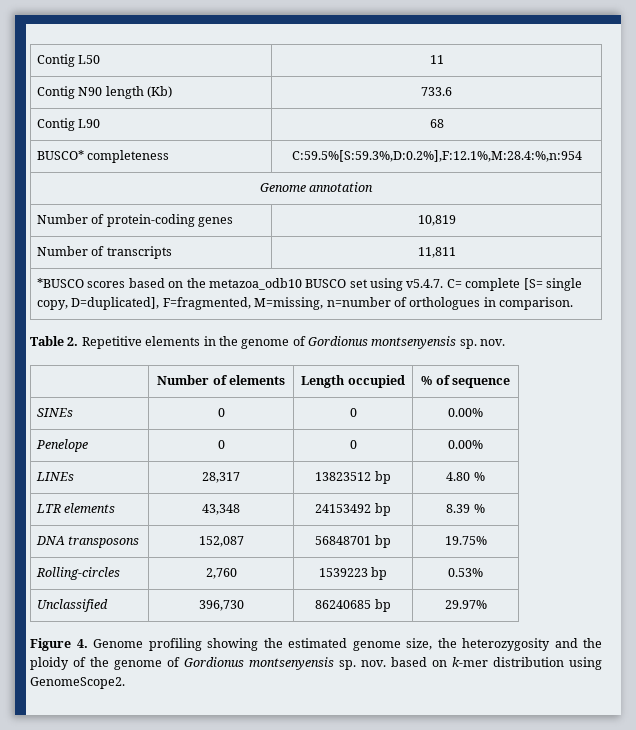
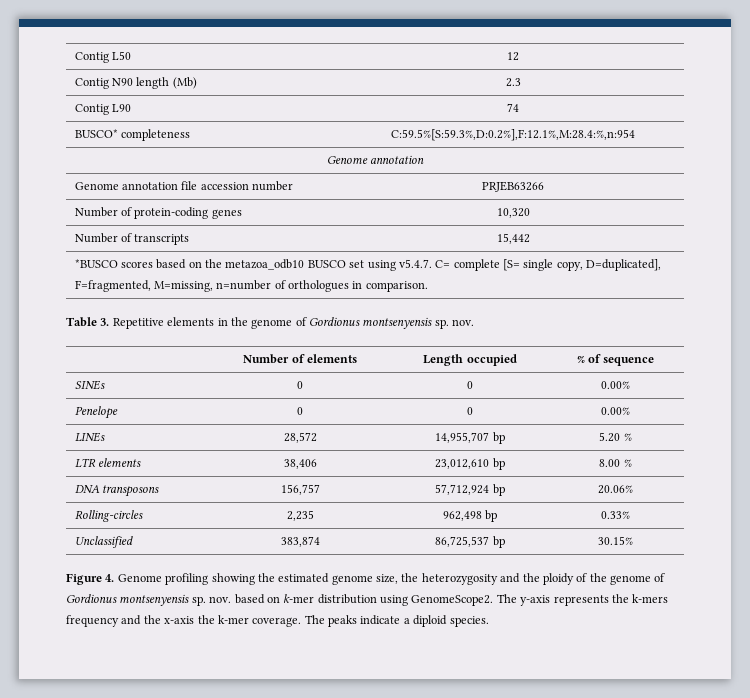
- Contig L50 | 11
+ Contig L50 | 12
- Contig N90 length (Kb) | 733.6
+ Contig N90 length (Mb) | 2.3
- Contig L90 | 68
+ Contig L90 | 74
+ Genome annotation file accession number | PRJEB63266
- Number of protein-coding genes | 10,819
+ Number of protein-coding genes | 10,320
- Number of transcripts | 11,811
+ Number of transcripts | 15,442
- Table 2. Repetitive elements in the genome of Gordionus montsenyensis sp. nov.
+ Table 3. Repetitive elements in the genome of Gordionus montsenyensis sp. nov.
- LINEs | 28,317 | 13823512 bp | 4.80 %
+ LINEs | 28,572 | 14,955,707 bp | 5.20 %
- LTR elements | 43,348 | 24153492 bp | 8.39 %
+ LTR elements | 38,406 | 23,012,610 bp | 8.00 %
- DNA transposons | 152,087 | 56848701 bp | 19.75%
+ DNA transposons | 156,757 | 57,712,924 bp | 20.06%
- Rolling-circles | 2,760 | 1539223 bp | 0.53%
+ Rolling-circles | 2,235 | 962,498 bp | 0.33%
- Unclassified | 396,730 | 86240685 bp | 29.97%
+ Unclassified | 383,874 | 86,725,537 bp | 30.15%
+ The y-axis represents the k-mers frequency and the x-axis the k-mer coverage. The peaks indicate a diploid species.

